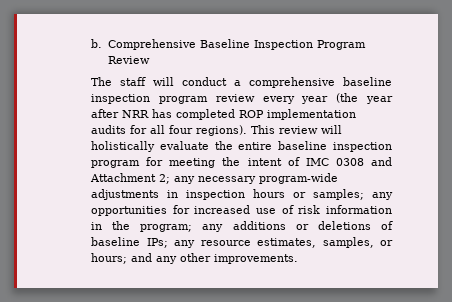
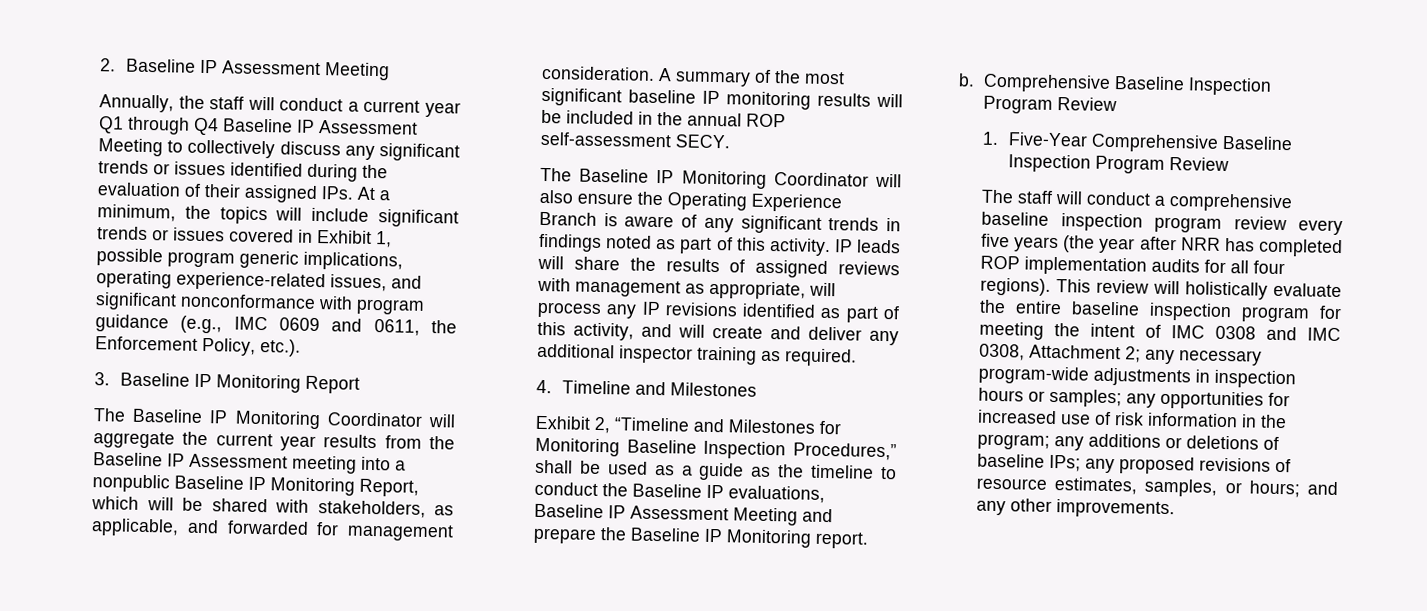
+ 2. Baseline IP Assessment Meeting
+ Annually, the staff will conduct a current year Q1 through Q4 Baseline IP Assessment Meeting to collectively discuss any significant trends or issues identified during the evaluation of their assigned IPs. At a minimum, the topics will include significant trends or issues covered in Exhibit 1, possible program generic implications, operating experience-related issues, and significant nonconformance with program guidance (e.g., IMC 0609 and 0611, the Enforcement Policy, etc.).
+ 3. Baseline IP Monitoring Report
+ The Baseline IP Monitoring Coordinator will aggregate the current year results from the Baseline IP Assessment meeting into a nonpublic Baseline IP Monitoring Report, which will be shared with stakeholders, as applicable, and forwarded for management consideration. A summary of the most significant baseline IP monitoring results will be included in the annual ROP self-assessment SECY.
+ The Baseline IP Monitoring Coordinator will also ensure the Operating Experience Branch is aware of any significant trends in findings noted as part of this activity. IP leads will share the results of assigned reviews with management as appropriate, will process any IP revisions identified as part of this activity, and will create and deliver any additional inspector training as required.
+ 4. Timeline and Milestones
+ Exhibit 2, “Timeline and Milestones for Monitoring Baseline Inspection Procedures,” shall be used as a guide as the timeline to conduct the Baseline IP evaluations, Baseline IP Assessment Meeting and prepare the Baseline IP Monitoring report.
  b. Comprehensive Baseline Inspection Program Review
+ 1. Five-Year Comprehensive Baseline Inspection Program Review
- The staff will conduct a comprehensive baseline inspection program review every year (the year after NRR has completed ROP implementation audits for all four regions).
+ The staff will conduct a comprehensive baseline inspection program review every five years (the year after NRR has completed ROP implementation audits for all four regions).
- This review will holistically evaluate the entire baseline inspection program for meeting the intent of IMC 0308 and Attachment 2; any necessary program-wide adjustments in inspection hours or samples; any opportunities for increased use of risk information in the program; any additions or deletions of baseline IPs; any resource estimates, samples, or hours; and any other improvements.
+ This review will holistically evaluate the entire baseline inspection program for meeting the intent of IMC 0308 and IMC 0308, Attachment 2; any necessary program-wide adjustments in inspection hours or samples; any opportunities for increased use of risk information in the program; any additions or deletions of baseline IPs; any proposed revisions of resource estimates, samples, or hours; and any other improvements.

